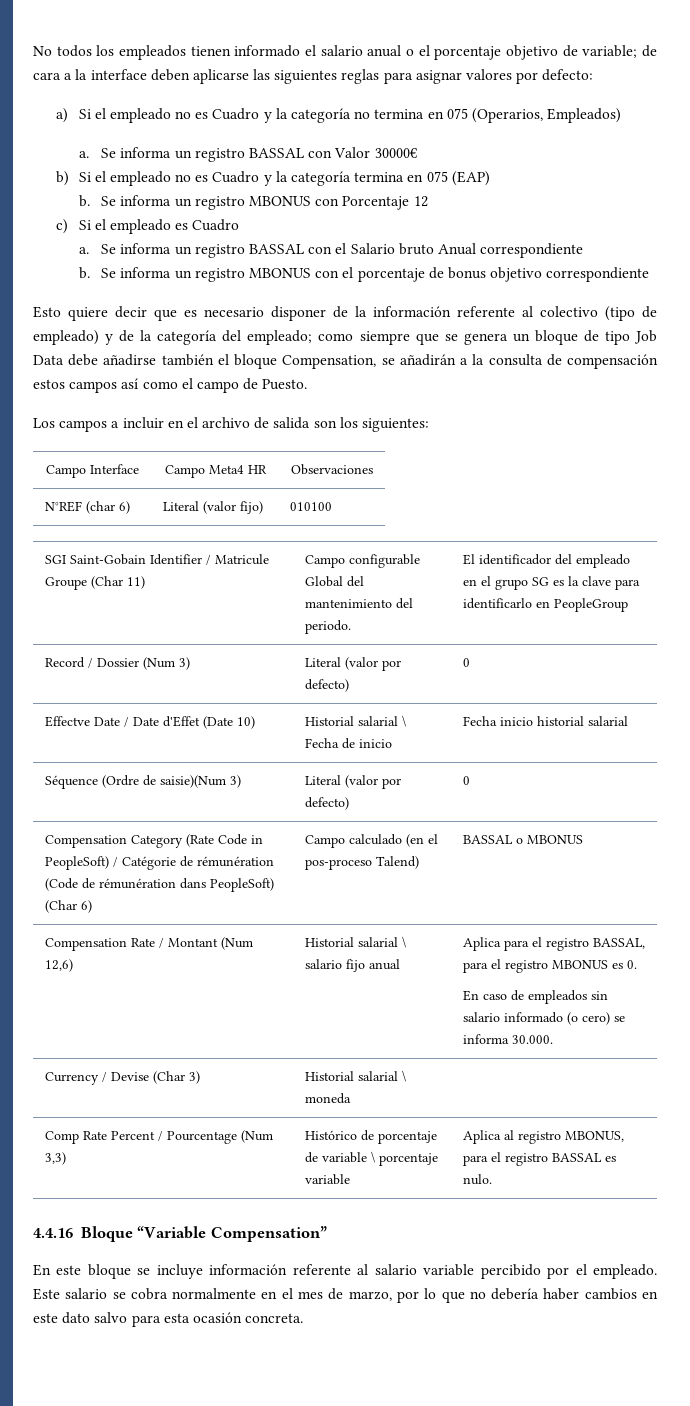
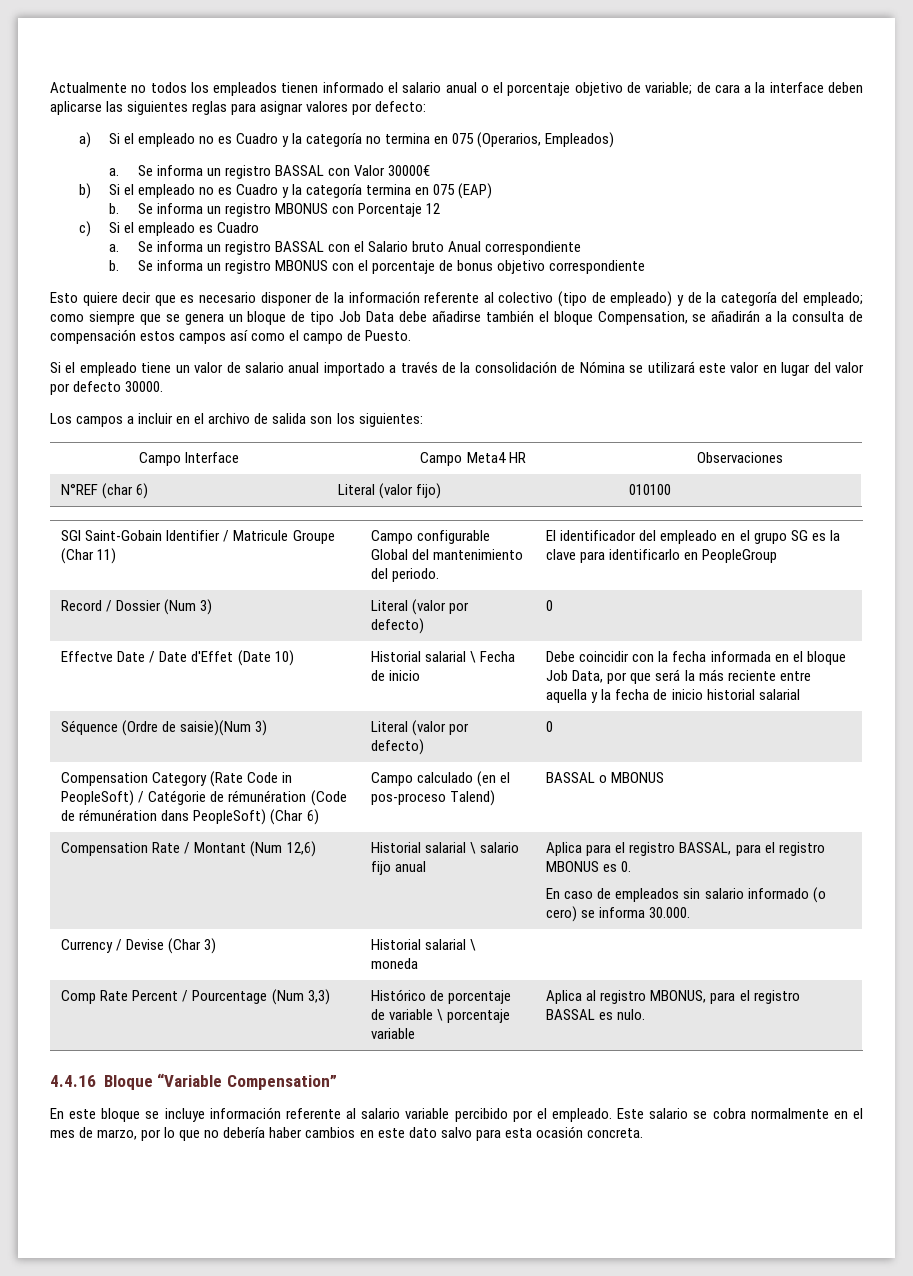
- No todos los empleados tienen informado el salario anual o el porcentaje objetivo de variable; de cara a la interface deben aplicarse las siguientes reglas para asignar valores por defecto:
+ Actualmente no todos los empleados tienen informado el salario anual o el porcentaje objetivo de variable; de cara a la interface deben aplicarse las siguientes reglas para asignar valores por defecto:
+ Si el empleado tiene un valor de salario anual importado a través de la consolidación de Nómina se utilizará este valor en lugar del valor por defecto 30000.
- Effectve Date / Date d'Effet (Date 10) | Historial salarial \ Fecha de inicio | Fecha inicio historial salarial
+ Effectve Date / Date d'Effet (Date 10) | Historial salarial \ Fecha de inicio | Debe coincidir con la fecha informada en el bloque Job Data, por que será la más reciente entre aquella y la fecha de inicio historial salarial

